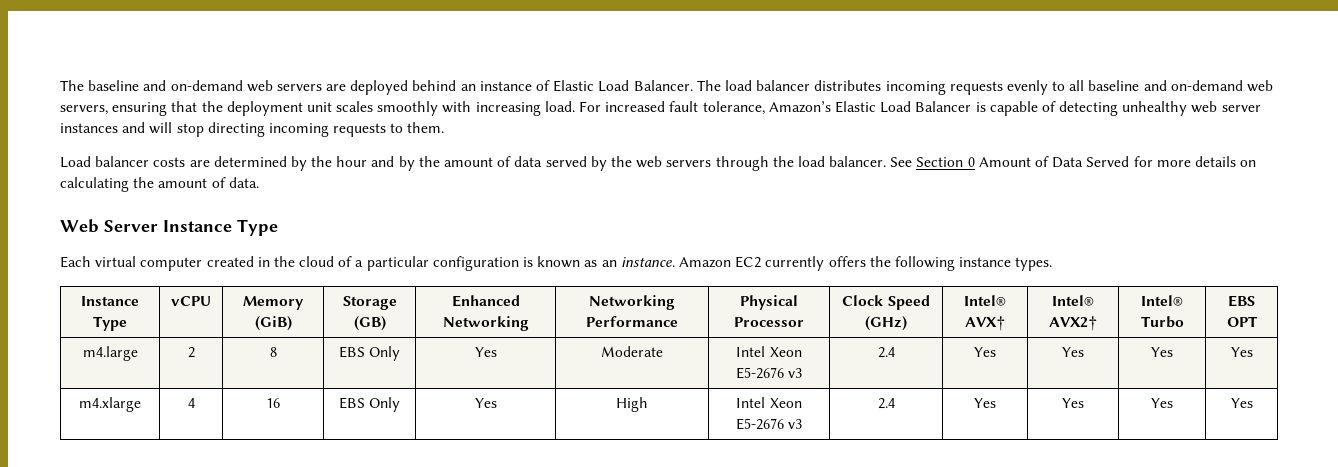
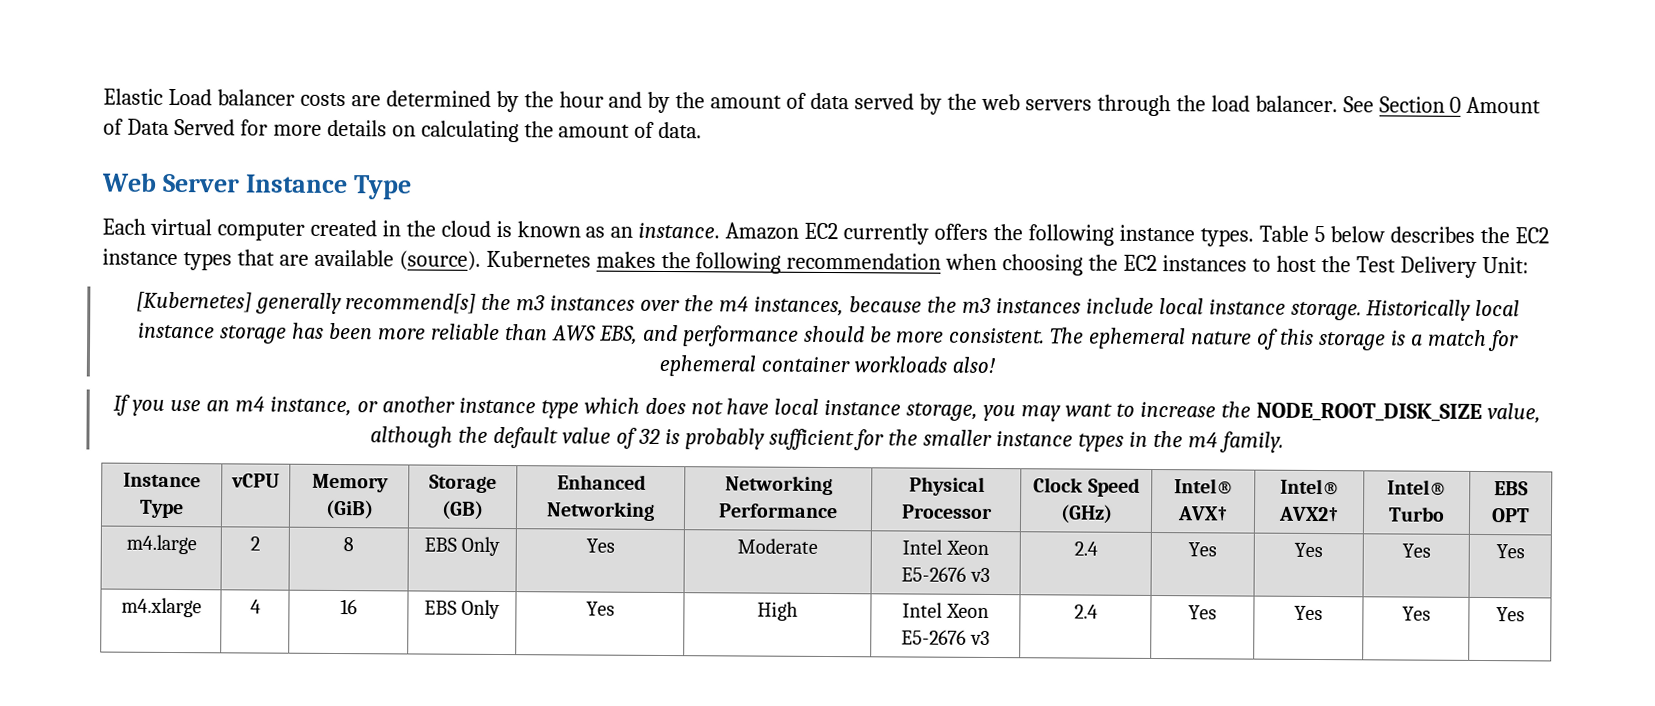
- The baseline and on-demand web servers are deployed behind an instance of Elastic Load Balancer. The load balancer distributes incoming requests evenly to all baseline and on-demand web servers, ensuring that the deployment unit scales smoothly with increasing load. For increased fault tolerance, Amazon’s Elastic Load Balancer is capable of detecting unhealthy web server instances and will stop directing incoming requests to them.
- Load balancer costs are determined by the hour and by the amount of data served by the web servers through the load balancer.
+ Elastic Load balancer costs are determined by the hour and by the amount of data served by the web servers through the load balancer.
- Each virtual computer created in the cloud of a particular configuration is known as an instance.
+ Each virtual computer created in the cloud is known as an instance.
+ Table 5 below describes the EC2 instance types that are available (source). Kubernetes makes the following recommendation when choosing the EC2 instances to host the Test Delivery Unit:
+ [Kubernetes] generally recommend[s] the m3 instances over the m4 instances, because the m3 instances include local instance storage. Historically local instance storage has been more reliable than AWS EBS, and performance should be more consistent. The ephemeral nature of this storage is a match for ephemeral container workloads also!
+ If you use an m4 instance, or another instance type which does not have local instance storage, you may want to increase the NODE_ROOT_DISK_SIZE value, although the default value of 32 is probably sufficient for the smaller instance types in the m4 family.

